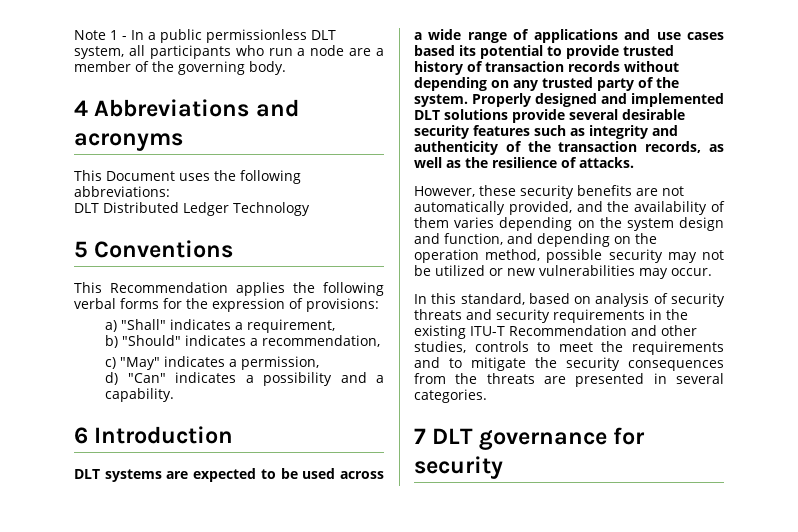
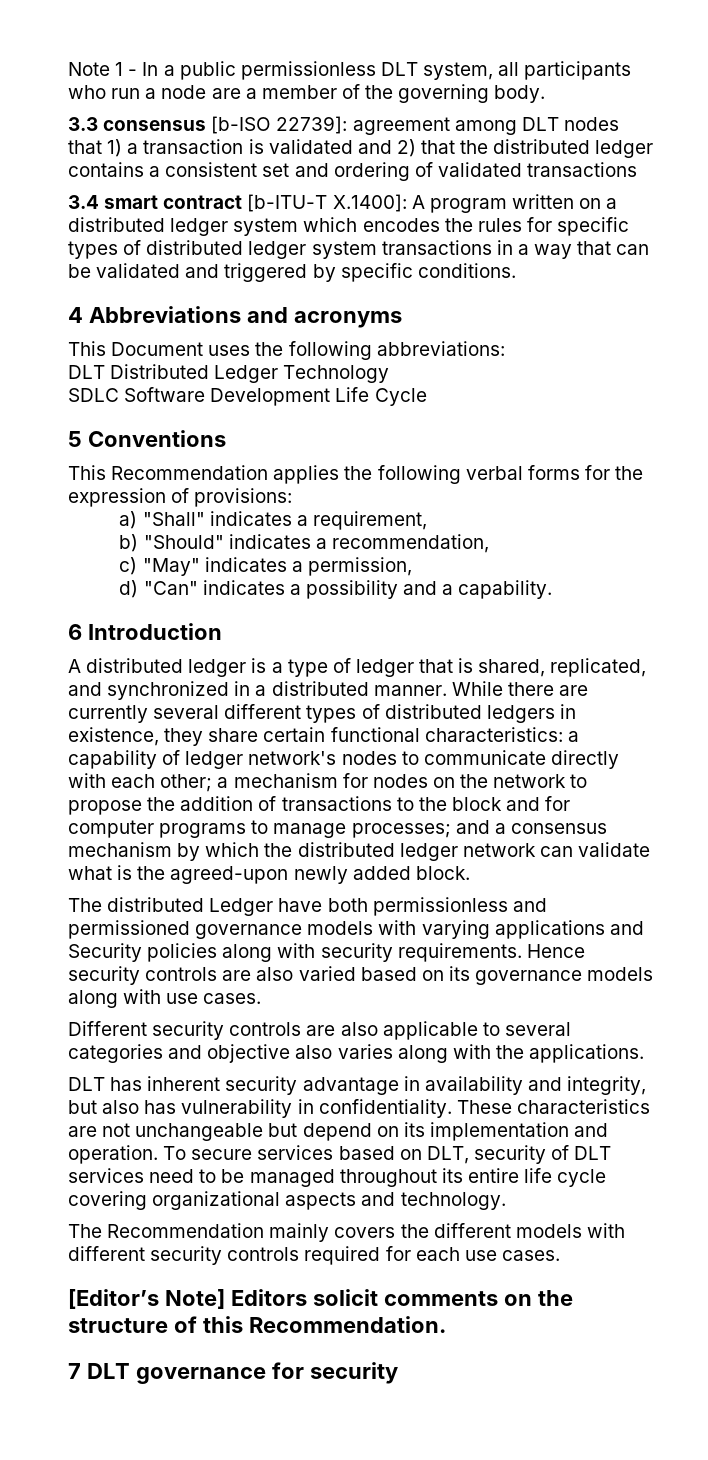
+ 3.3 consensus [b-ISO 22739]: agreement among DLT nodes that 1) a transaction is validated and 2) that the distributed ledger contains a consistent set and ordering of validated transactions
+ 3.4 smart contract [b-ITU-T X.1400]: A program written on a distributed ledger system which encodes the rules for specific types of distributed ledger system transactions in a way that can be validated and triggered by specific conditions.
+ SDLC Software Development Life Cycle
- DLT systems are expected to be used across a wide range of applications and use cases based its potential to provide trusted history of transaction records without depending on any trusted party of the system. Properly designed and implemented DLT solutions provide several desirable security features such as integrity and authenticity of the transaction records, as well as the resilience of attacks.
- However, these security benefits are not automatically provided, and the availability of them varies depending on the system design and function, and depending on the operation method, possible security may not be utilized or new vulnerabilities may occur.
- In this standard, based on analysis of security threats and security requirements in the existing ITU-T Recommendation and other studies, controls to meet the requirements and to mitigate the security consequences from the threats are presented in several categories.
+ A distributed ledger is a type of ledger that is shared, replicated, and synchronized in a distributed manner. While there are currently several different types of distributed ledgers in existence, they share certain functional characteristics: a capability of ledger network's nodes to communicate directly with each other; a mechanism for nodes on the network to propose the addition of transactions to the block and for computer programs to manage processes; and a consensus mechanism by which the distributed ledger network can validate what is the agreed-upon newly added block.
+ The distributed Ledger have both permissionless and permissioned governance models with varying applications and Security policies along with security requirements. Hence security controls are also varied based on its governance models along with use cases.
+ Different security controls are also applicable to several categories and objective also varies along with the applications.
+ DLT has inherent security advantage in availability and integrity, but also has vulnerability in confidentiality. These characteristics are not unchangeable but depend on its implementation and operation. To secure services based on DLT, security of DLT services need to be managed throughout its entire life cycle covering organizational aspects and technology.
+ The Recommendation mainly covers the different models with different security controls required for each use cases.
+ [Editor’s Note] Editors solicit comments on the structure of this Recommendation.

